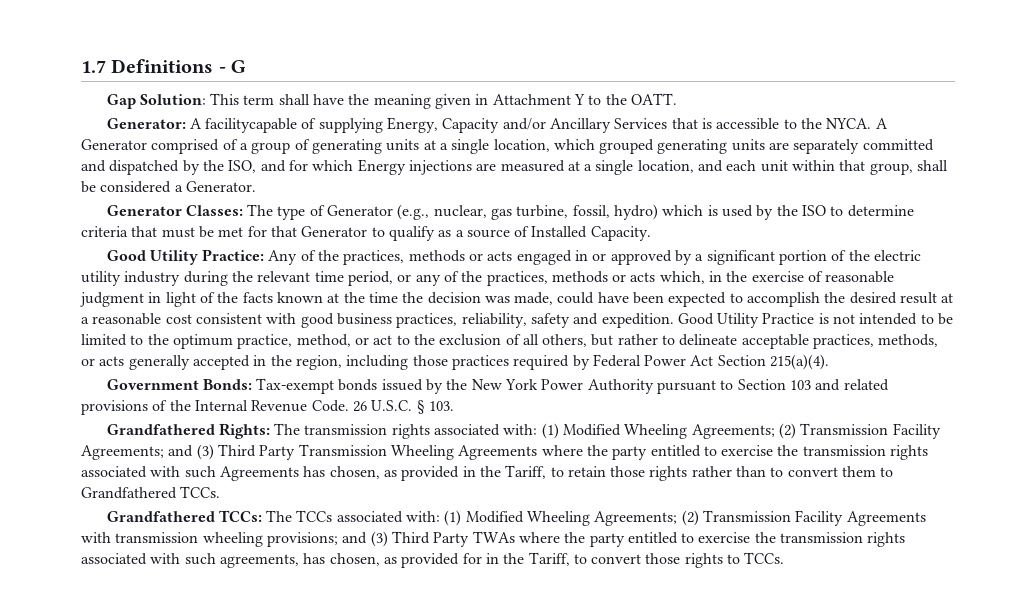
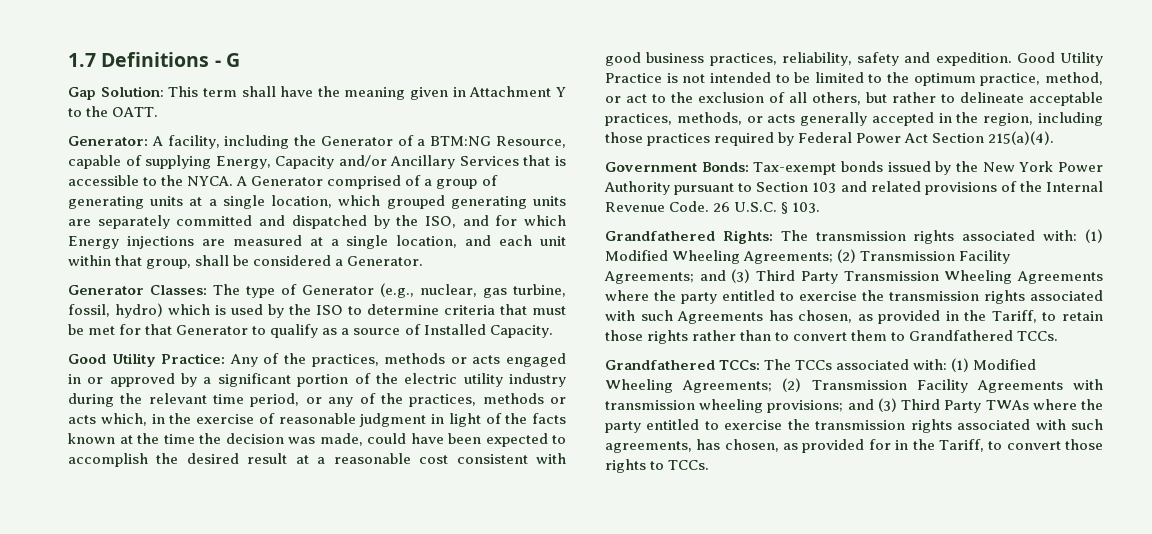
- Generator: A facilitycapable of supplying Energy, Capacity and/or Ancillary Services that is accessible to the NYCA.
+ Generator: A facility, including the Generator of a BTM:NG Resource, capable of supplying Energy, Capacity and/or Ancillary Services that is accessible to the NYCA.

